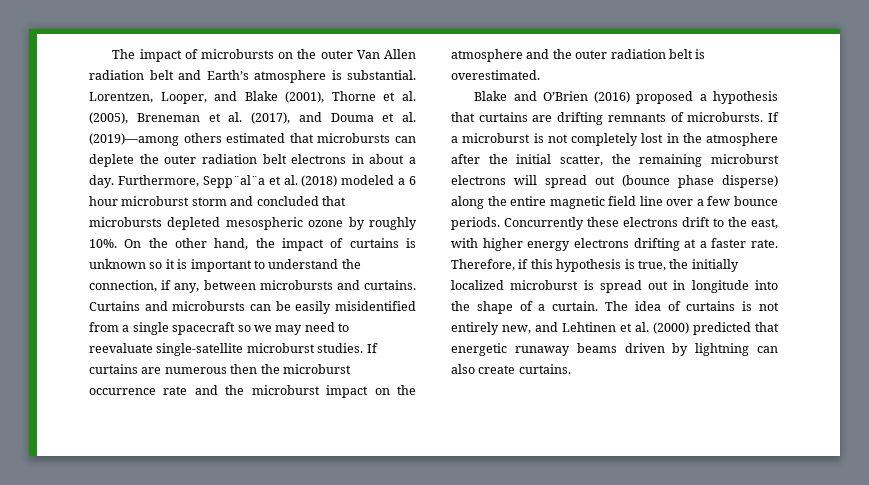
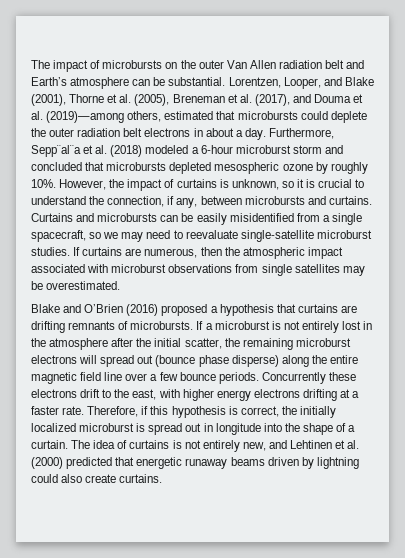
- The impact of microbursts on the outer Van Allen radiation belt and Earth’s atmosphere is substantial.
+ The impact of microbursts on the outer Van Allen radiation belt and Earth’s atmosphere can be substantial.
- Lorentzen, Looper, and Blake (2001), Thorne et al. (2005), Breneman et al. (2017), and Douma et al. (2019)—among others estimated that microbursts can deplete the outer radiation belt electrons in about a day.
+ Lorentzen, Looper, and Blake (2001), Thorne et al. (2005), Breneman et al. (2017), and Douma et al. (2019)—among others, estimated that microbursts could deplete the outer radiation belt electrons in about a day.
- Furthermore, Sepp¨al¨a et al. (2018) modeled a 6 hour microburst storm and concluded that microbursts depleted mesospheric ozone by roughly 10%.
+ Furthermore, Sepp¨al¨a et al. (2018) modeled a 6-hour microburst storm and concluded that microbursts depleted mesospheric ozone by roughly 10%.
- On the other hand, the impact of curtains is unknown so it is important to understand the connection, if any, between microbursts and curtains.
+ However, the impact of curtains is unknown, so it is crucial to understand the connection, if any, between microbursts and curtains.
- Curtains and microbursts can be easily misidentified from a single spacecraft so we may need to reevaluate single-satellite microburst studies.
+ Curtains and microbursts can be easily misidentified from a single spacecraft, so we may need to reevaluate single-satellite microburst studies.
- If curtains are numerous then the microburst occurrence rate and the microburst impact on the atmosphere and the outer radiation belt is overestimated.
+ If curtains are numerous, then the atmospheric impact associated with microburst observations from single satellites may be overestimated.
- If a microburst is not completely lost in the atmosphere after the initial scatter, the remaining microburst electrons will spread out (bounce phase disperse) along the entire magnetic field line over a few bounce periods.
+ If a microburst is not entirely lost in the atmosphere after the initial scatter, the remaining microburst electrons will spread out (bounce phase disperse) along the entire magnetic field line over a few bounce periods.
- Therefore, if this hypothesis is true, the initially localized microburst is spread out in longitude into the shape of a curtain.
+ Therefore, if this hypothesis is correct, the initially localized microburst is spread out in longitude into the shape of a curtain.
- The idea of curtains is not entirely new, and Lehtinen et al. (2000) predicted that energetic runaway beams driven by lightning can also create curtains.
+ The idea of curtains is not entirely new, and Lehtinen et al. (2000) predicted that energetic runaway beams driven by lightning could also create curtains.

